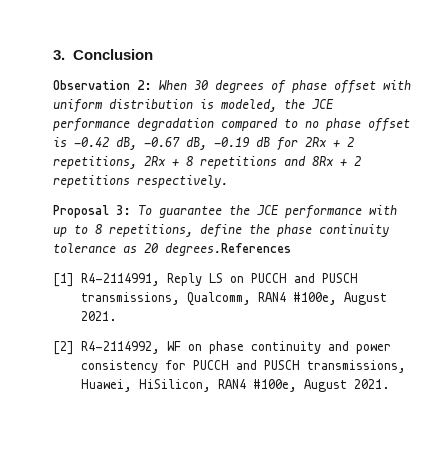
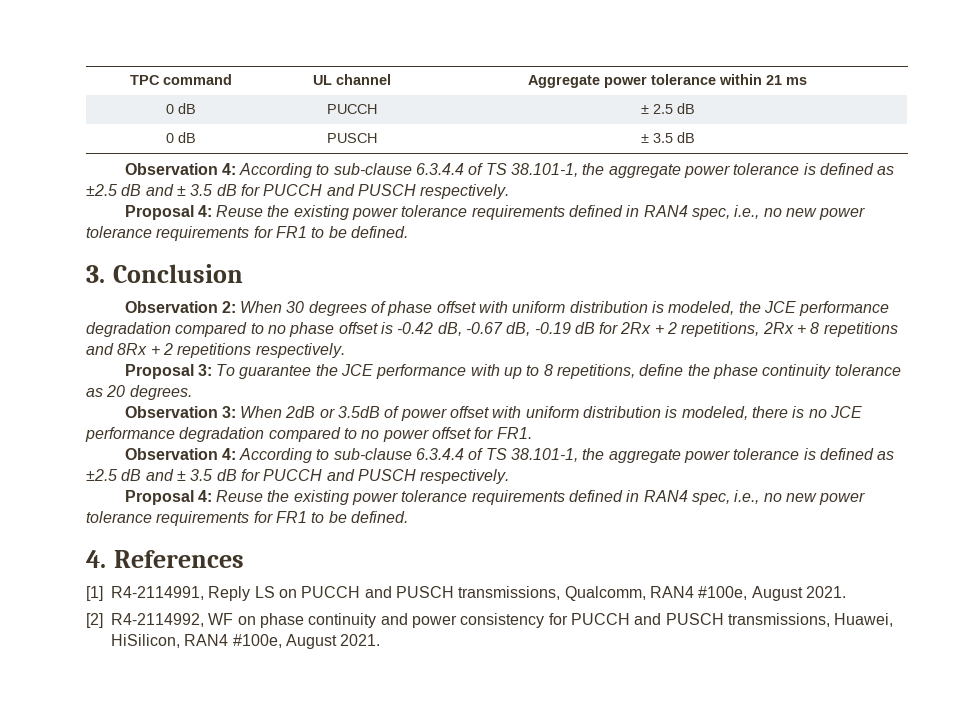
+ TPC command | UL channel | Aggregate power tolerance within 21 ms
+ 0 dB | PUCCH | ± 2.5 dB
+ 0 dB | PUSCH | ± 3.5 dB
+ Observation 4: According to sub-clause 6.3.4.4 of TS 38.101-1, the aggregate power tolerance is defined as ±2.5 dB and ± 3.5 dB for PUCCH and PUSCH respectively.
+ Proposal 4: Reuse the existing power tolerance requirements defined in RAN4 spec, i.e., no new power tolerance requirements for FR1 to be defined.
- Proposal 3: To guarantee the JCE performance with up to 8 repetitions, define the phase continuity tolerance as 20 degrees.References
+ Proposal 3: To guarantee the JCE performance with up to 8 repetitions, define the phase continuity tolerance as 20 degrees.
+ Observation 3: When 2dB or 3.5dB of power offset with uniform distribution is modeled, there is no JCE performance degradation compared to no power offset for FR1.
+ Observation 4: According to sub-clause 6.3.4.4 of TS 38.101-1, the aggregate power tolerance is defined as ±2.5 dB and ± 3.5 dB for PUCCH and PUSCH respectively.
+ Proposal 4: Reuse the existing power tolerance requirements defined in RAN4 spec, i.e., no new power tolerance requirements for FR1 to be defined.
+ 4. References

